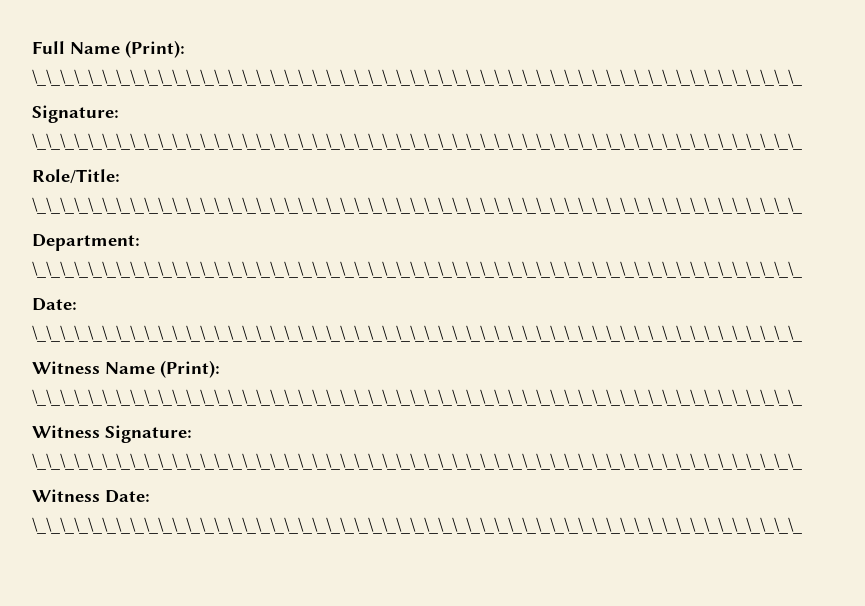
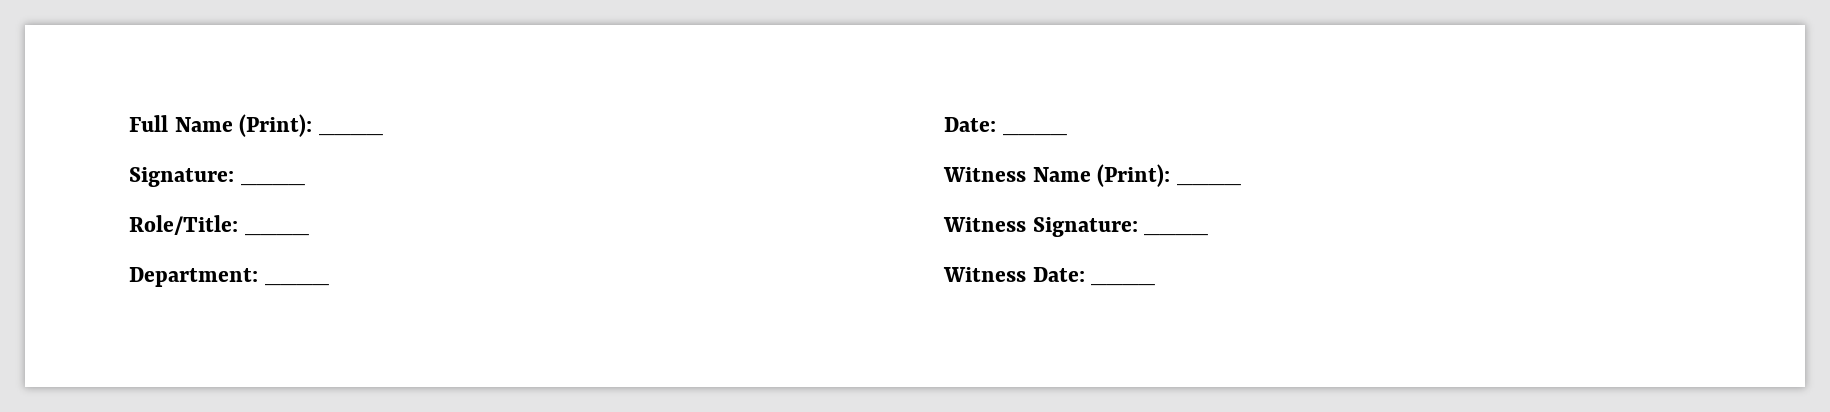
- Full Name (Print): \_\_\_\_\_\_\_\_\_\_\_\_\_\_\_\_\_\_\_\_\_\_\_\_\_\_\_\_\_\_\_\_\_\_\_\_\_\_\_\_\_\_\_\_\_\_\_\_\_\_\_\_\_\_\_
- Signature: \_\_\_\_\_\_\_\_\_\_\_\_\_\_\_\_\_\_\_\_\_\_\_\_\_\_\_\_\_\_\_\_\_\_\_\_\_\_\_\_\_\_\_\_\_\_\_\_\_\_\_\_\_\_\_
+ Full Name (Print): ____
+ Signature: ____
- Role/Title: \_\_\_\_\_\_\_\_\_\_\_\_\_\_\_\_\_\_\_\_\_\_\_\_\_\_\_\_\_\_\_\_\_\_\_\_\_\_\_\_\_\_\_\_\_\_\_\_\_\_\_\_\_\_\_
+ Role/Title: ____
- Department: \_\_\_\_\_\_\_\_\_\_\_\_\_\_\_\_\_\_\_\_\_\_\_\_\_\_\_\_\_\_\_\_\_\_\_\_\_\_\_\_\_\_\_\_\_\_\_\_\_\_\_\_\_\_\_
- Date: \_\_\_\_\_\_\_\_\_\_\_\_\_\_\_\_\_\_\_\_\_\_\_\_\_\_\_\_\_\_\_\_\_\_\_\_\_\_\_\_\_\_\_\_\_\_\_\_\_\_\_\_\_\_\_
+ Department: ____
+ Date: ____
- Witness Name (Print): \_\_\_\_\_\_\_\_\_\_\_\_\_\_\_\_\_\_\_\_\_\_\_\_\_\_\_\_\_\_\_\_\_\_\_\_\_\_\_\_\_\_\_\_\_\_\_\_\_\_\_\_\_\_\_
+ Witness Name (Print): ____
- Witness Signature: \_\_\_\_\_\_\_\_\_\_\_\_\_\_\_\_\_\_\_\_\_\_\_\_\_\_\_\_\_\_\_\_\_\_\_\_\_\_\_\_\_\_\_\_\_\_\_\_\_\_\_\_\_\_\_
+ Witness Signature: ____
- Witness Date: \_\_\_\_\_\_\_\_\_\_\_\_\_\_\_\_\_\_\_\_\_\_\_\_\_\_\_\_\_\_\_\_\_\_\_\_\_\_\_\_\_\_\_\_\_\_\_\_\_\_\_\_\_\_\_
+ Witness Date: ____

